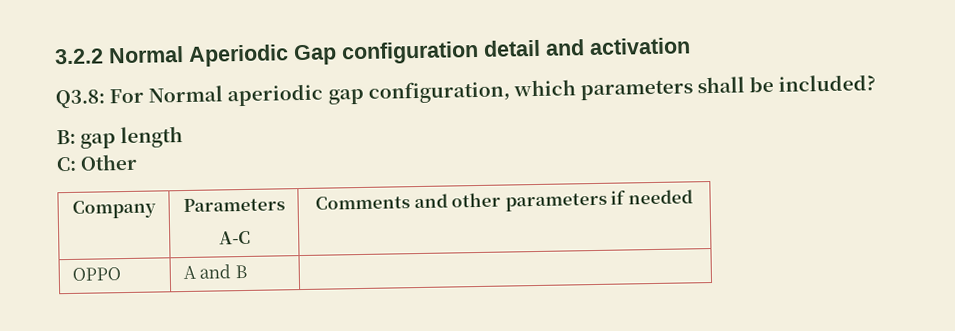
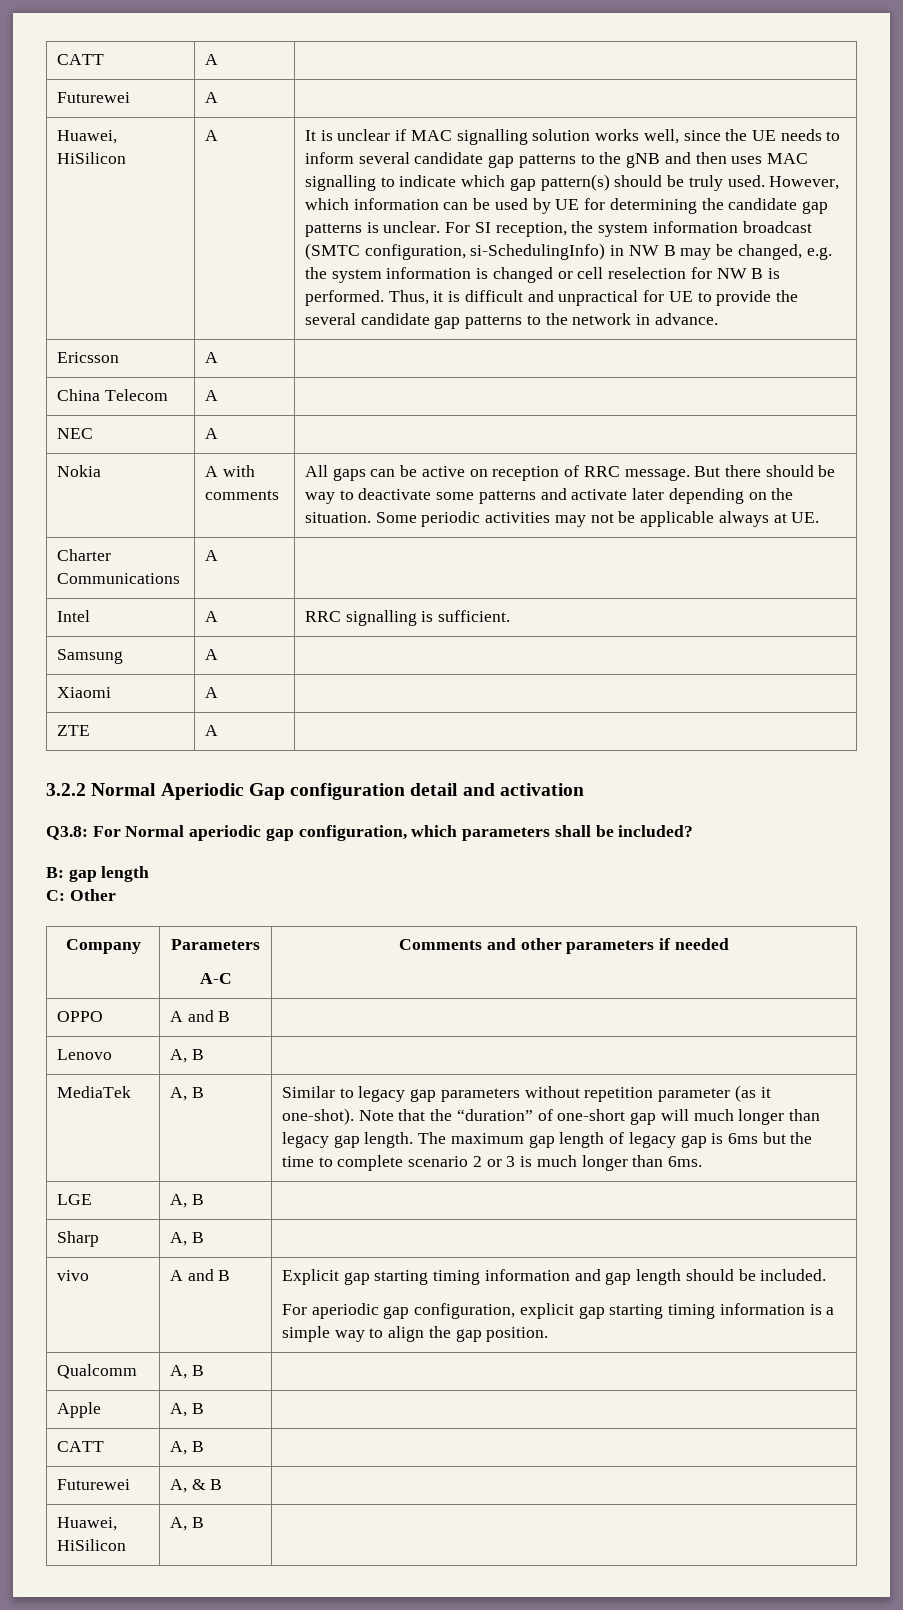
+ CATT | A |
+ Futurewei | A |
+ Huawei, HiSilicon | A | It is unclear if MAC signalling solution works well, since the UE needs to inform several candidate gap patterns to the gNB and then uses MAC signalling to indicate which gap pattern(s) should be truly used. However, which information can be used by UE for determining the candidate gap patterns is unclear. For SI reception, the system information broadcast (SMTC configuration, si-SchedulingInfo) in NW B may be changed, e.g. the system information is changed or cell reselection for NW B is performed. Thus, it is difficult and unpractical for UE to provide the several candidate gap patterns to the network in advance.
+ Ericsson | A |
+ China Telecom | A |
+ NEC | A |
+ Nokia | A with comments | All gaps can be active on reception of RRC message. But there should be way to deactivate some patterns and activate later depending on the situation. Some periodic activities may not be applicable always at UE.
+ Charter Communications | A |
+ Intel | A | RRC signalling is sufficient.
+ Samsung | A |
+ Xiaomi | A |
+ ZTE | A |
+ Lenovo | A, B |
+ MediaTek | A, B | Similar to legacy gap parameters without repetition parameter (as it one-shot). Note that the “duration” of one-short gap will much longer than legacy gap length. The maximum gap length of legacy gap is 6ms but the time to complete scenario 2 or 3 is much longer than 6ms.
+ LGE | A, B |
+ Sharp | A, B |
+ vivo | A and B | Explicit gap starting timing information and gap length should be included.
+ For aperiodic gap configuration, explicit gap starting timing information is a simple way to align the gap position.
+ Qualcomm | A, B |
+ Apple | A, B |
+ CATT | A, B |
+ Futurewei | A, & B |
+ Huawei, HiSilicon | A, B |

